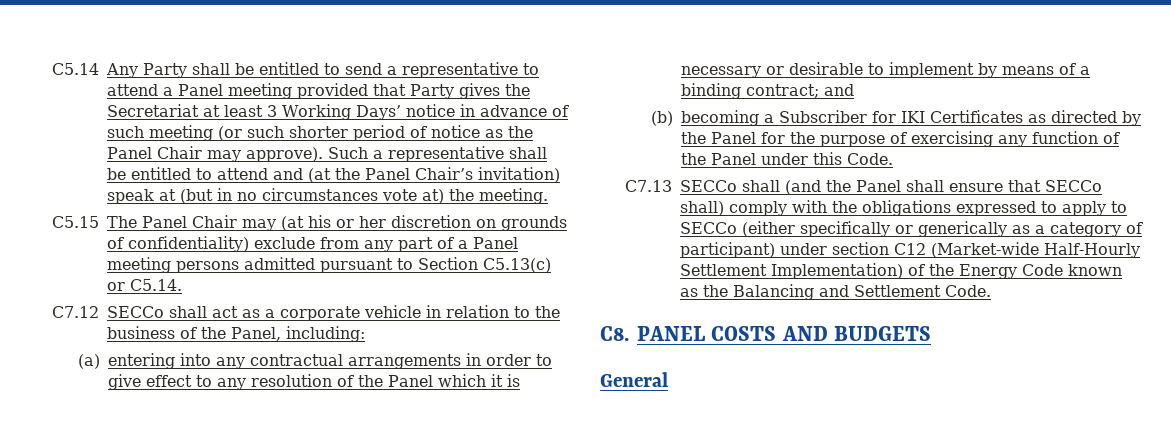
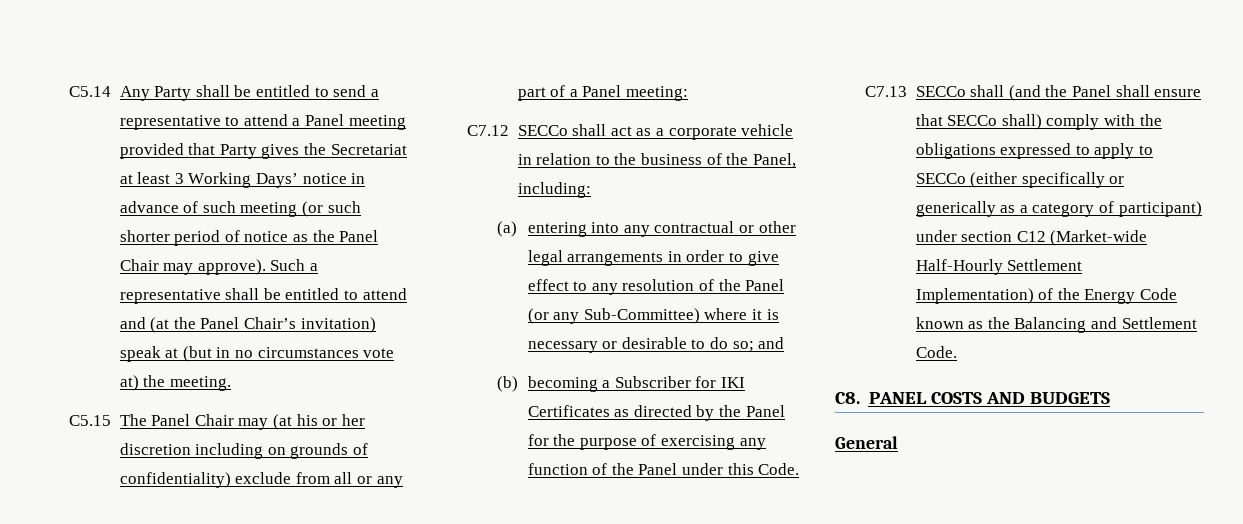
- C5.15 The Panel Chair may (at his or her discretion on grounds of confidentiality) exclude from any part of a Panel meeting persons admitted pursuant to Section C5.13(c) or C5.14.
+ C5.15 The Panel Chair may (at his or her discretion including on grounds of confidentiality) exclude from all or any part of a Panel meeting:
- (a) entering into any contractual arrangements in order to give effect to any resolution of the Panel which it is necessary or desirable to implement by means of a binding contract; and
+ (a) entering into any contractual or other legal arrangements in order to give effect to any resolution of the Panel (or any Sub-Committee) where it is necessary or desirable to do so; and

